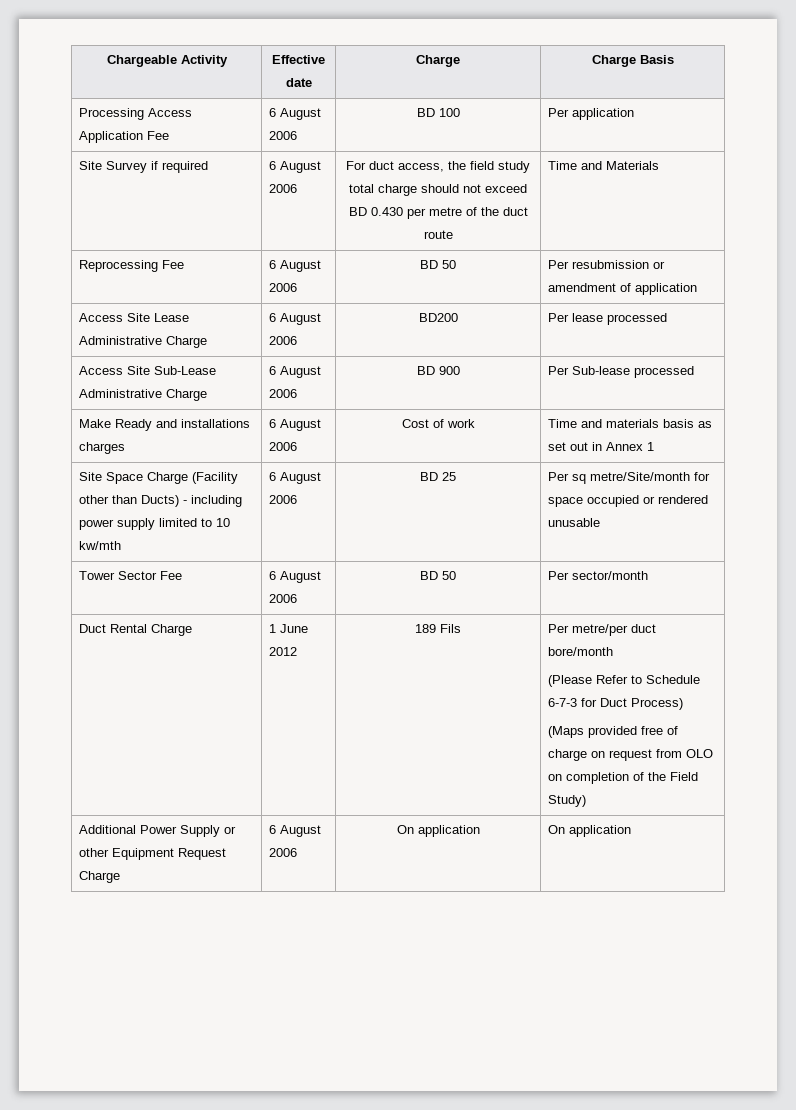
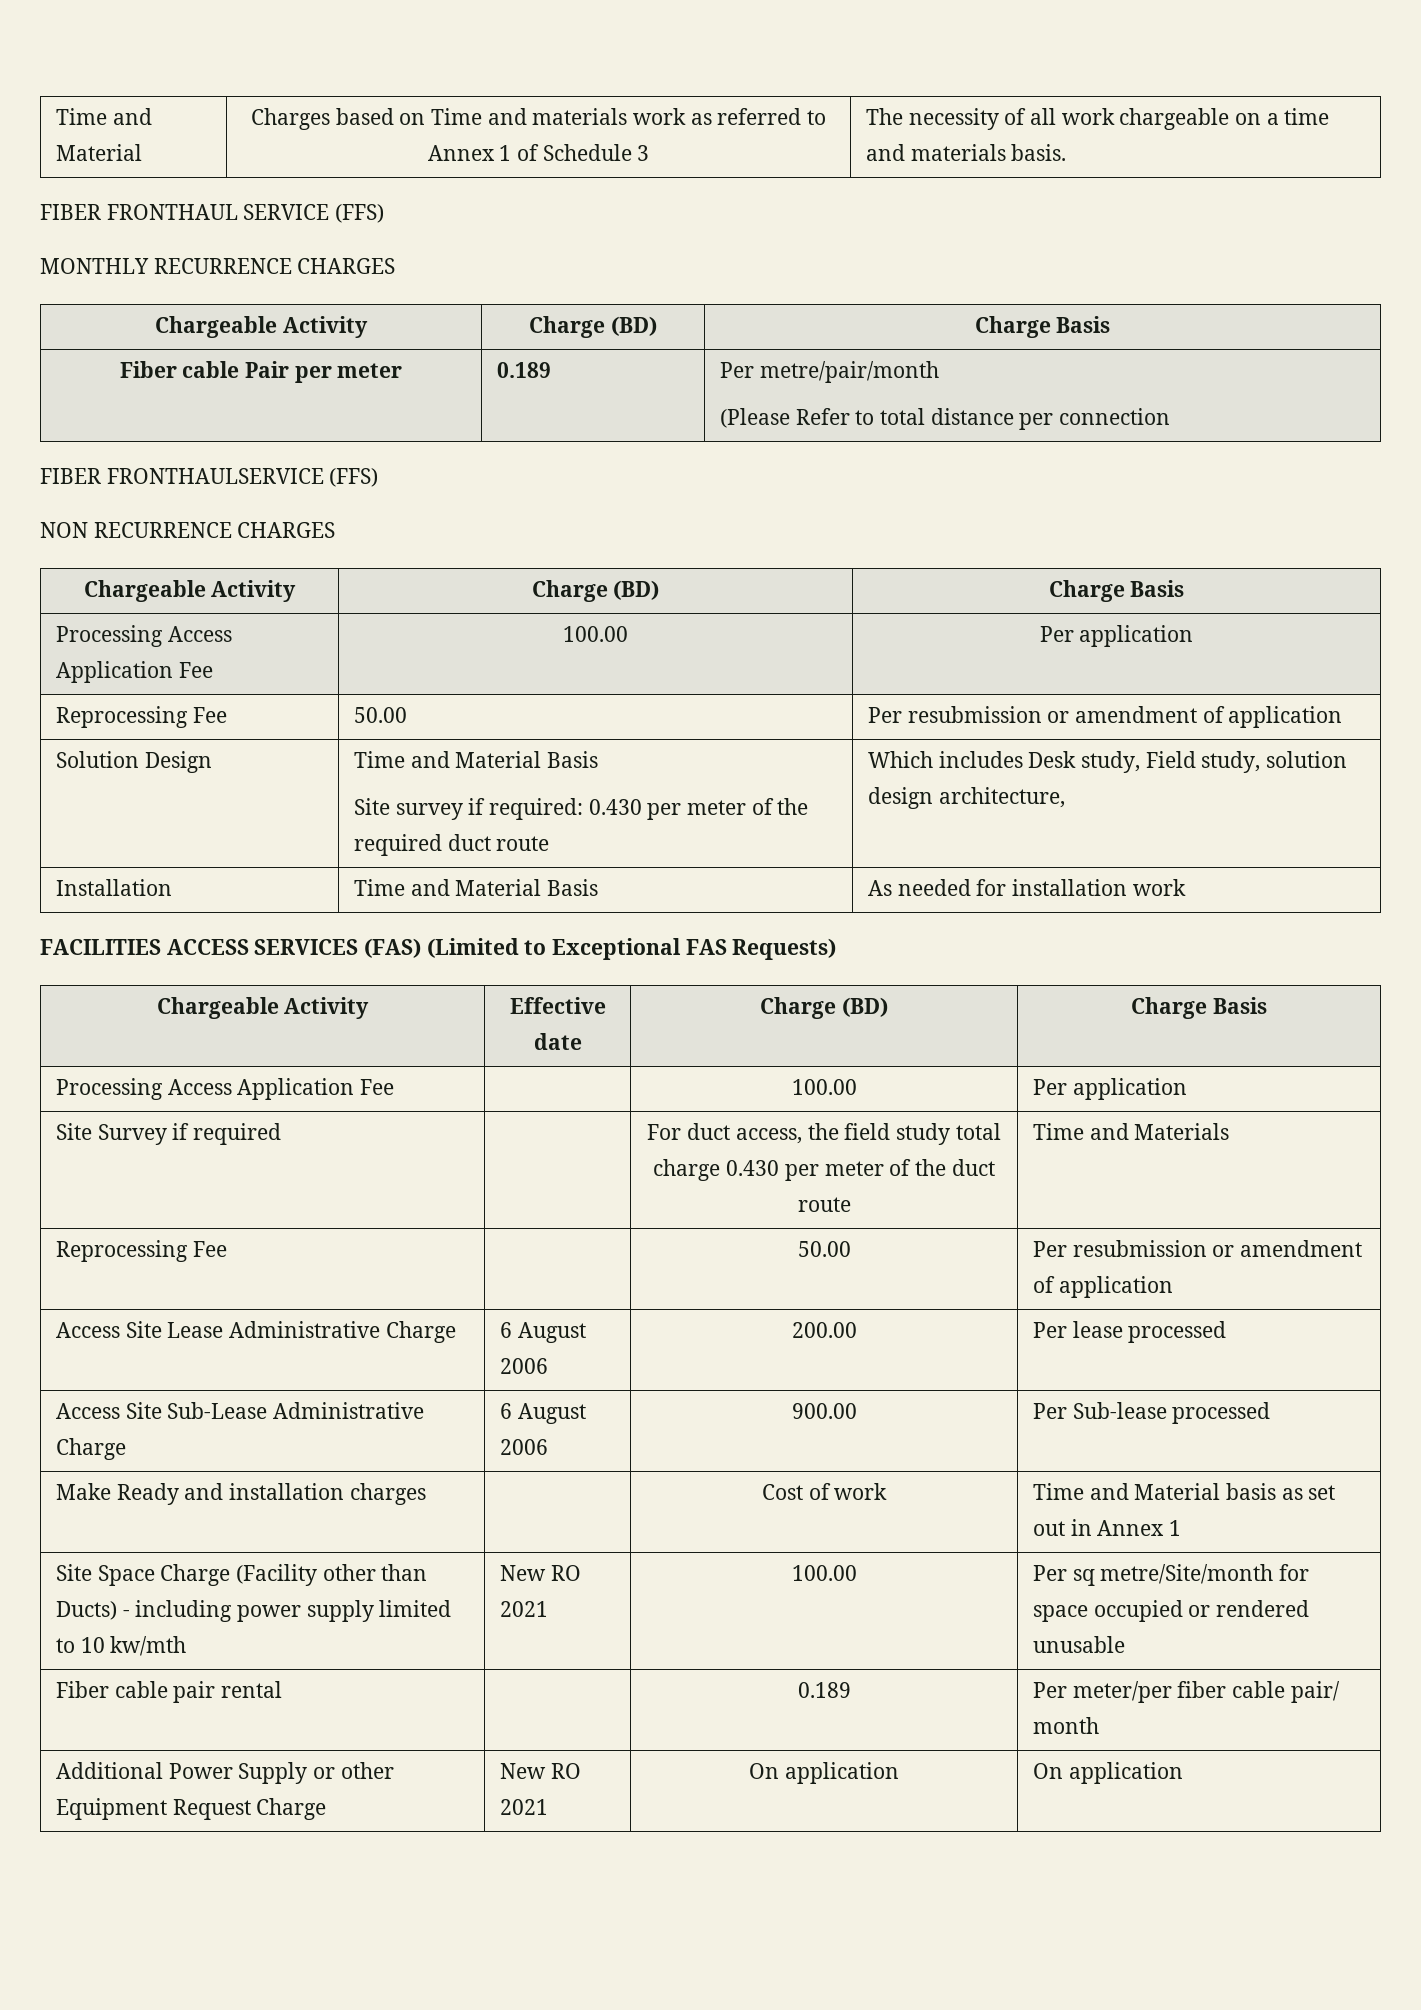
- Chargeable Activity | Effective date | Charge | Charge Basis
- Processing Access Application Fee | 6 August 2006 | BD 100 | Per application
+ Time and Material | Charges based on Time and materials work as referred to Annex 1 of Schedule 3 | The necessity of all work chargeable on a time and materials basis.
+ FIBER FRONTHAUL SERVICE (FFS)
+ MONTHLY RECURRENCE CHARGES
+ Chargeable Activity | Charge (BD) | Charge Basis
+ Fiber cable Pair per meter | 0.189 | Per metre/pair/month
+ (Please Refer to total distance per connection
+ FIBER FRONTHAULSERVICE (FFS)
+ NON RECURRENCE CHARGES
+ Chargeable Activity | Charge (BD) | Charge Basis
+ Processing Access Application Fee | 100.00 | Per application
+ Reprocessing Fee | 50.00 | Per resubmission or amendment of application
+ Solution Design | Time and Material Basis
+ Site survey if required: 0.430 per meter of the required duct route | Which includes Desk study, Field study, solution design architecture,
+ Installation | Time and Material Basis | As needed for installation work
+ FACILITIES ACCESS SERVICES (FAS) (Limited to Exceptional FAS Requests)
+ Chargeable Activity | Effective date | Charge (BD) | Charge Basis
+ Processing Access Application Fee | | 100.00 | Per application
- Site Survey if required | 6 August 2006 | For duct access, the field study total charge should not exceed BD 0.430 per metre of the duct route | Time and Materials
+ Site Survey if required | | For duct access, the field study total charge 0.430 per meter of the duct route | Time and Materials
- Reprocessing Fee | 6 August 2006 | BD 50 | Per resubmission or amendment of application
+ Reprocessing Fee | | 50.00 | Per resubmission or amendment of application
- Access Site Lease Administrative Charge | 6 August 2006 | BD200 | Per lease processed
+ Access Site Lease Administrative Charge | 6 August 2006 | 200.00 | Per lease processed
- Access Site Sub-Lease Administrative Charge | 6 August 2006 | BD 900 | Per Sub-lease processed
+ Access Site Sub-Lease Administrative Charge | 6 August 2006 | 900.00 | Per Sub-lease processed
- Make Ready and installations charges | 6 August 2006 | Cost of work | Time and materials basis as set out in Annex 1
+ Make Ready and installation charges | | Cost of work | Time and Material basis as set out in Annex 1
- Site Space Charge (Facility other than Ducts) - including power supply limited to 10 kw/mth | 6 August 2006 | BD 25 | Per sq metre/Site/month for space occupied or rendered unusable
+ Site Space Charge (Facility other than Ducts) - including power supply limited to 10 kw/mth | New RO 2021 | 100.00 | Per sq metre/Site/month for space occupied or rendered unusable
- Tower Sector Fee | 6 August 2006 | BD 50 | Per sector/month
- Duct Rental Charge | 1 June 2012 | 189 Fils | Per metre/per duct bore/month
- (Please Refer to Schedule 6-7-3 for Duct Process)
- (Maps provided free of charge on request from OLO on completion of the Field Study)
+ Fiber cable pair rental | | 0.189 | Per meter/per fiber cable pair/ month
- Additional Power Supply or other Equipment Request Charge | 6 August 2006 | On application | On application
+ Additional Power Supply or other Equipment Request Charge | New RO 2021 | On application | On application

